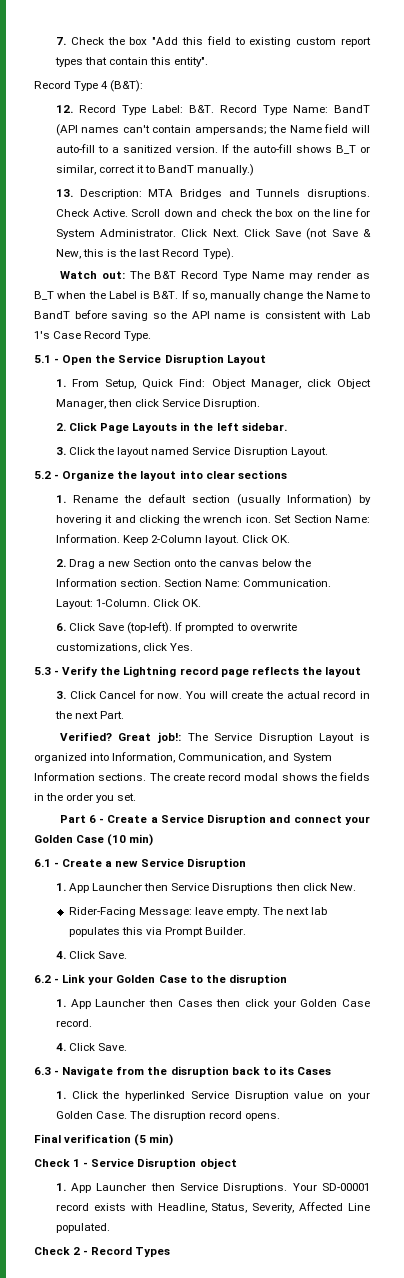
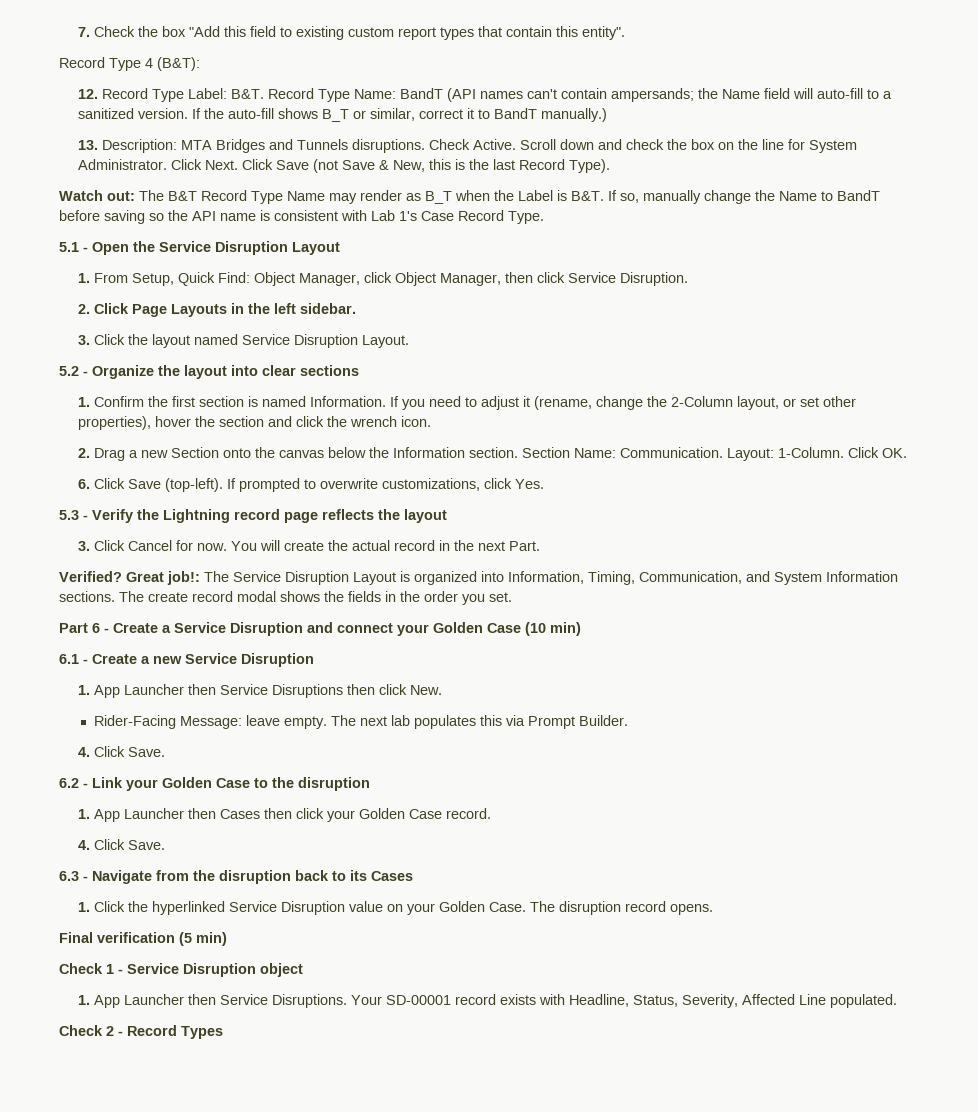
- 1. Rename the default section (usually Information) by hovering it and clicking the wrench icon. Set Section Name: Information. Keep 2-Column layout. Click OK.
+ 1. Confirm the first section is named Information. If you need to adjust it (rename, change the 2-Column layout, or set other properties), hover the section and click the wrench icon.
- Great job!: The Service Disruption Layout is organized into Information, Communication, and System Information sections.
+ Great job!: The Service Disruption Layout is organized into Information, Timing, Communication, and System Information sections.

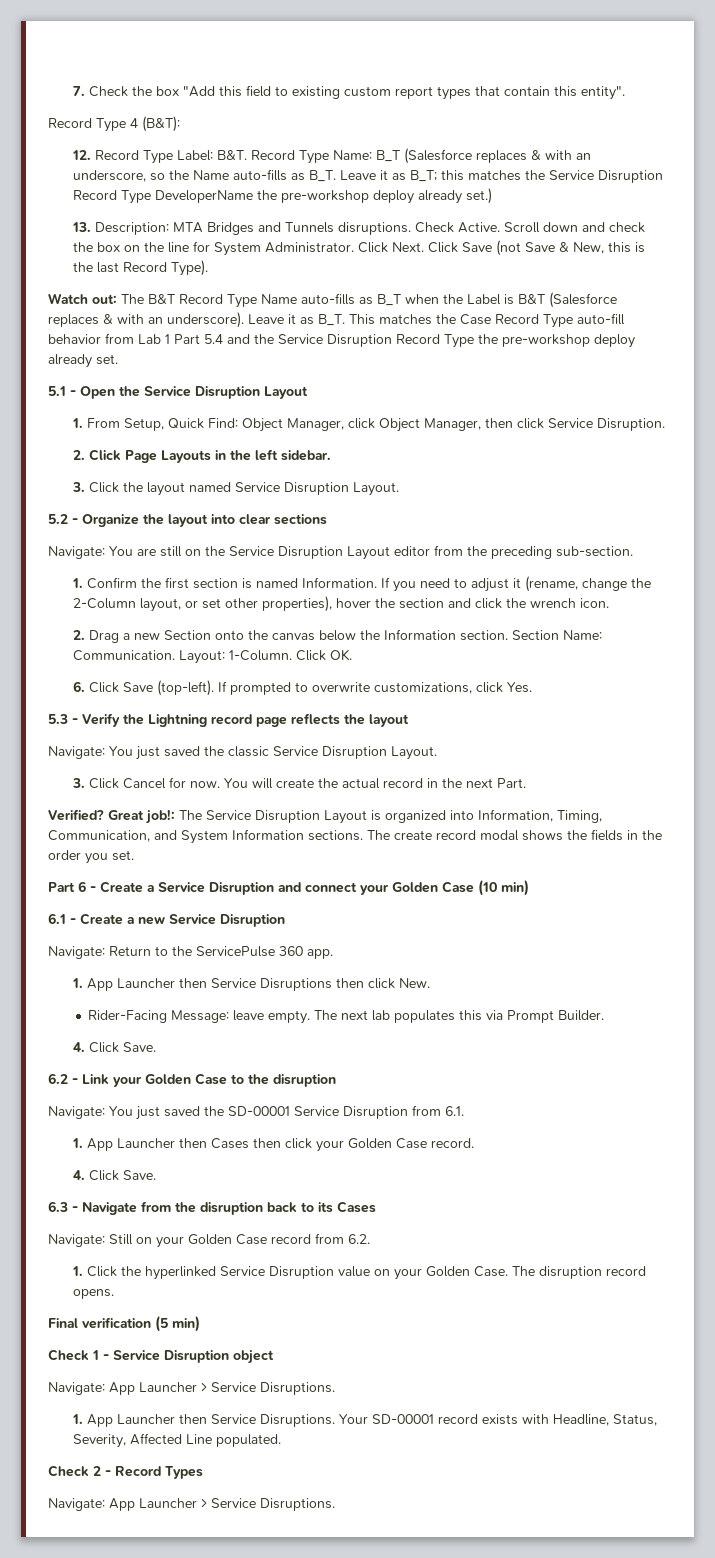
- 12. Record Type Label: B&T. Record Type Name: BandT (API names can't contain ampersands; the Name field will auto-fill to a sanitized version. If the auto-fill shows B_T or similar, correct it to BandT manually.)
+ 12. Record Type Label: B&T. Record Type Name: B_T (Salesforce replaces & with an underscore, so the Name auto-fills as B_T. Leave it as B_T; this matches the Service Disruption Record Type DeveloperName the pre-workshop deploy already set.)
- Watch out: The B&T Record Type Name may render as B_T when the Label is B&T. If so, manually change the Name to BandT before saving so the API name is consistent with Lab 1's Case Record Type.
+ Watch out: The B&T Record Type Name auto-fills as B_T when the Label is B&T (Salesforce replaces & with an underscore). Leave it as B_T. This matches the Case Record Type auto-fill behavior from Lab 1 Part 5.4 and the Service Disruption Record Type the pre-workshop deploy already set.
+ Navigate: You are still on the Service Disruption Layout editor from the preceding sub-section.
+ Navigate: You just saved the classic Service Disruption Layout.
+ Navigate: Return to the ServicePulse 360 app.
+ Navigate: You just saved the SD-00001 Service Disruption from 6.1.
+ Navigate: Still on your Golden Case record from 6.2.
  Check 1 - Service Disruption object
+ Navigate: App Launcher > Service Disruptions.
  Check 2 - Record Types
+ Navigate: App Launcher > Service Disruptions.

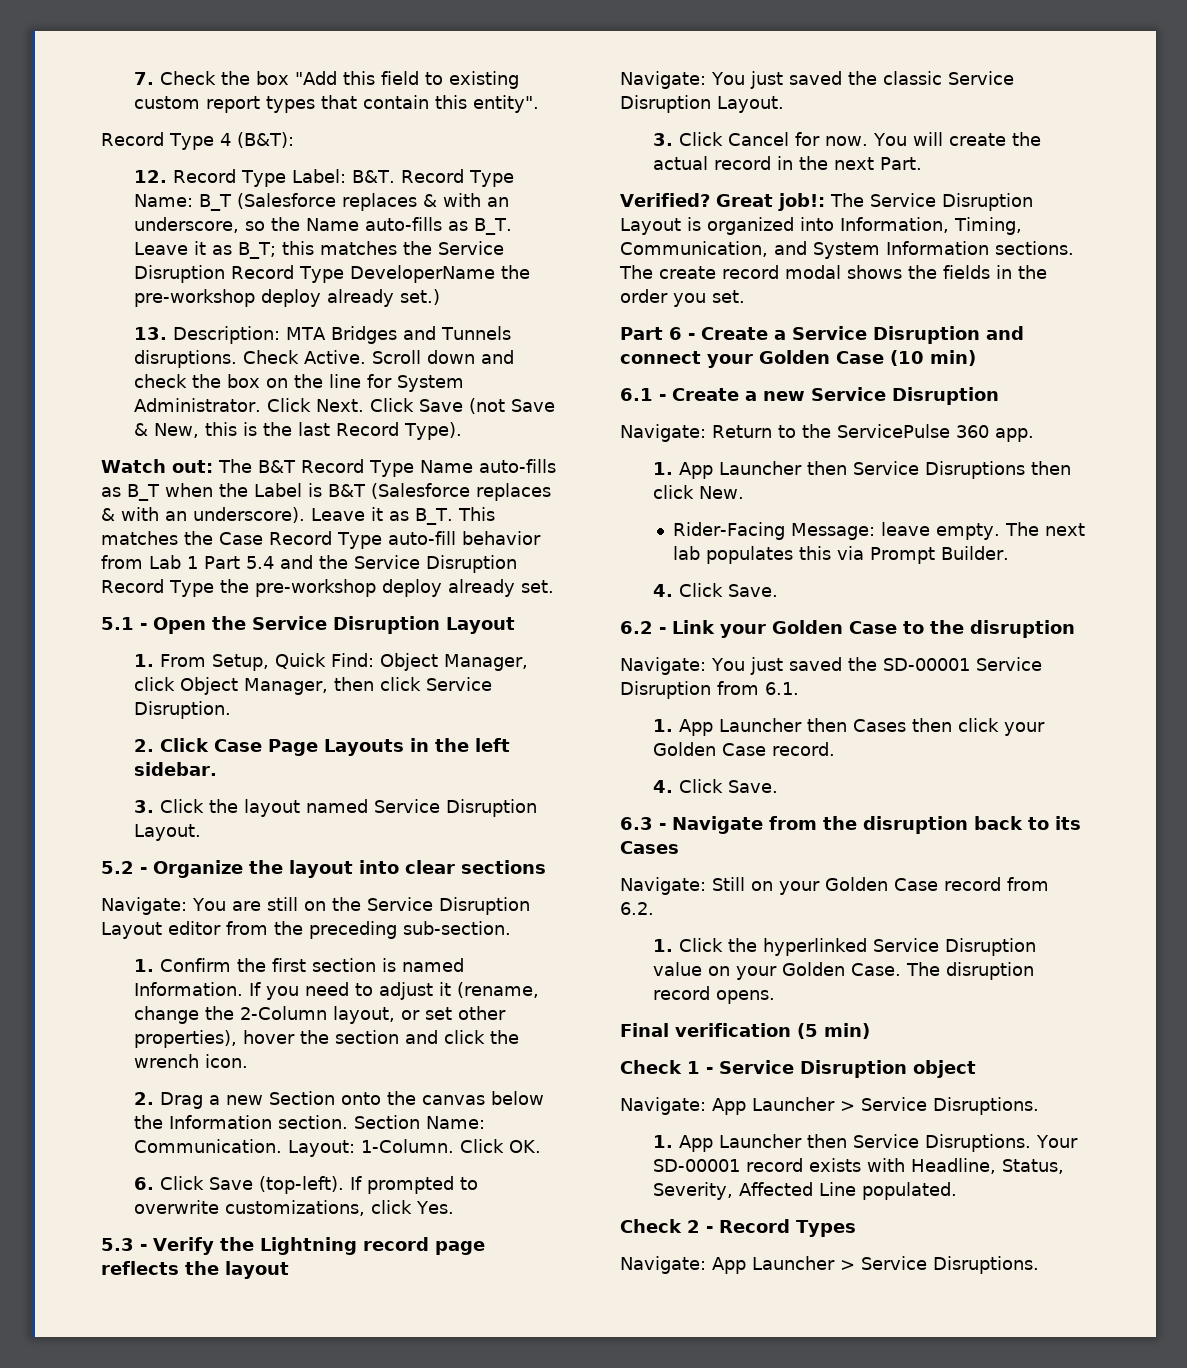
- 2. Click Page Layouts in the left sidebar.
+ 2. Click Case Page Layouts in the left sidebar.

